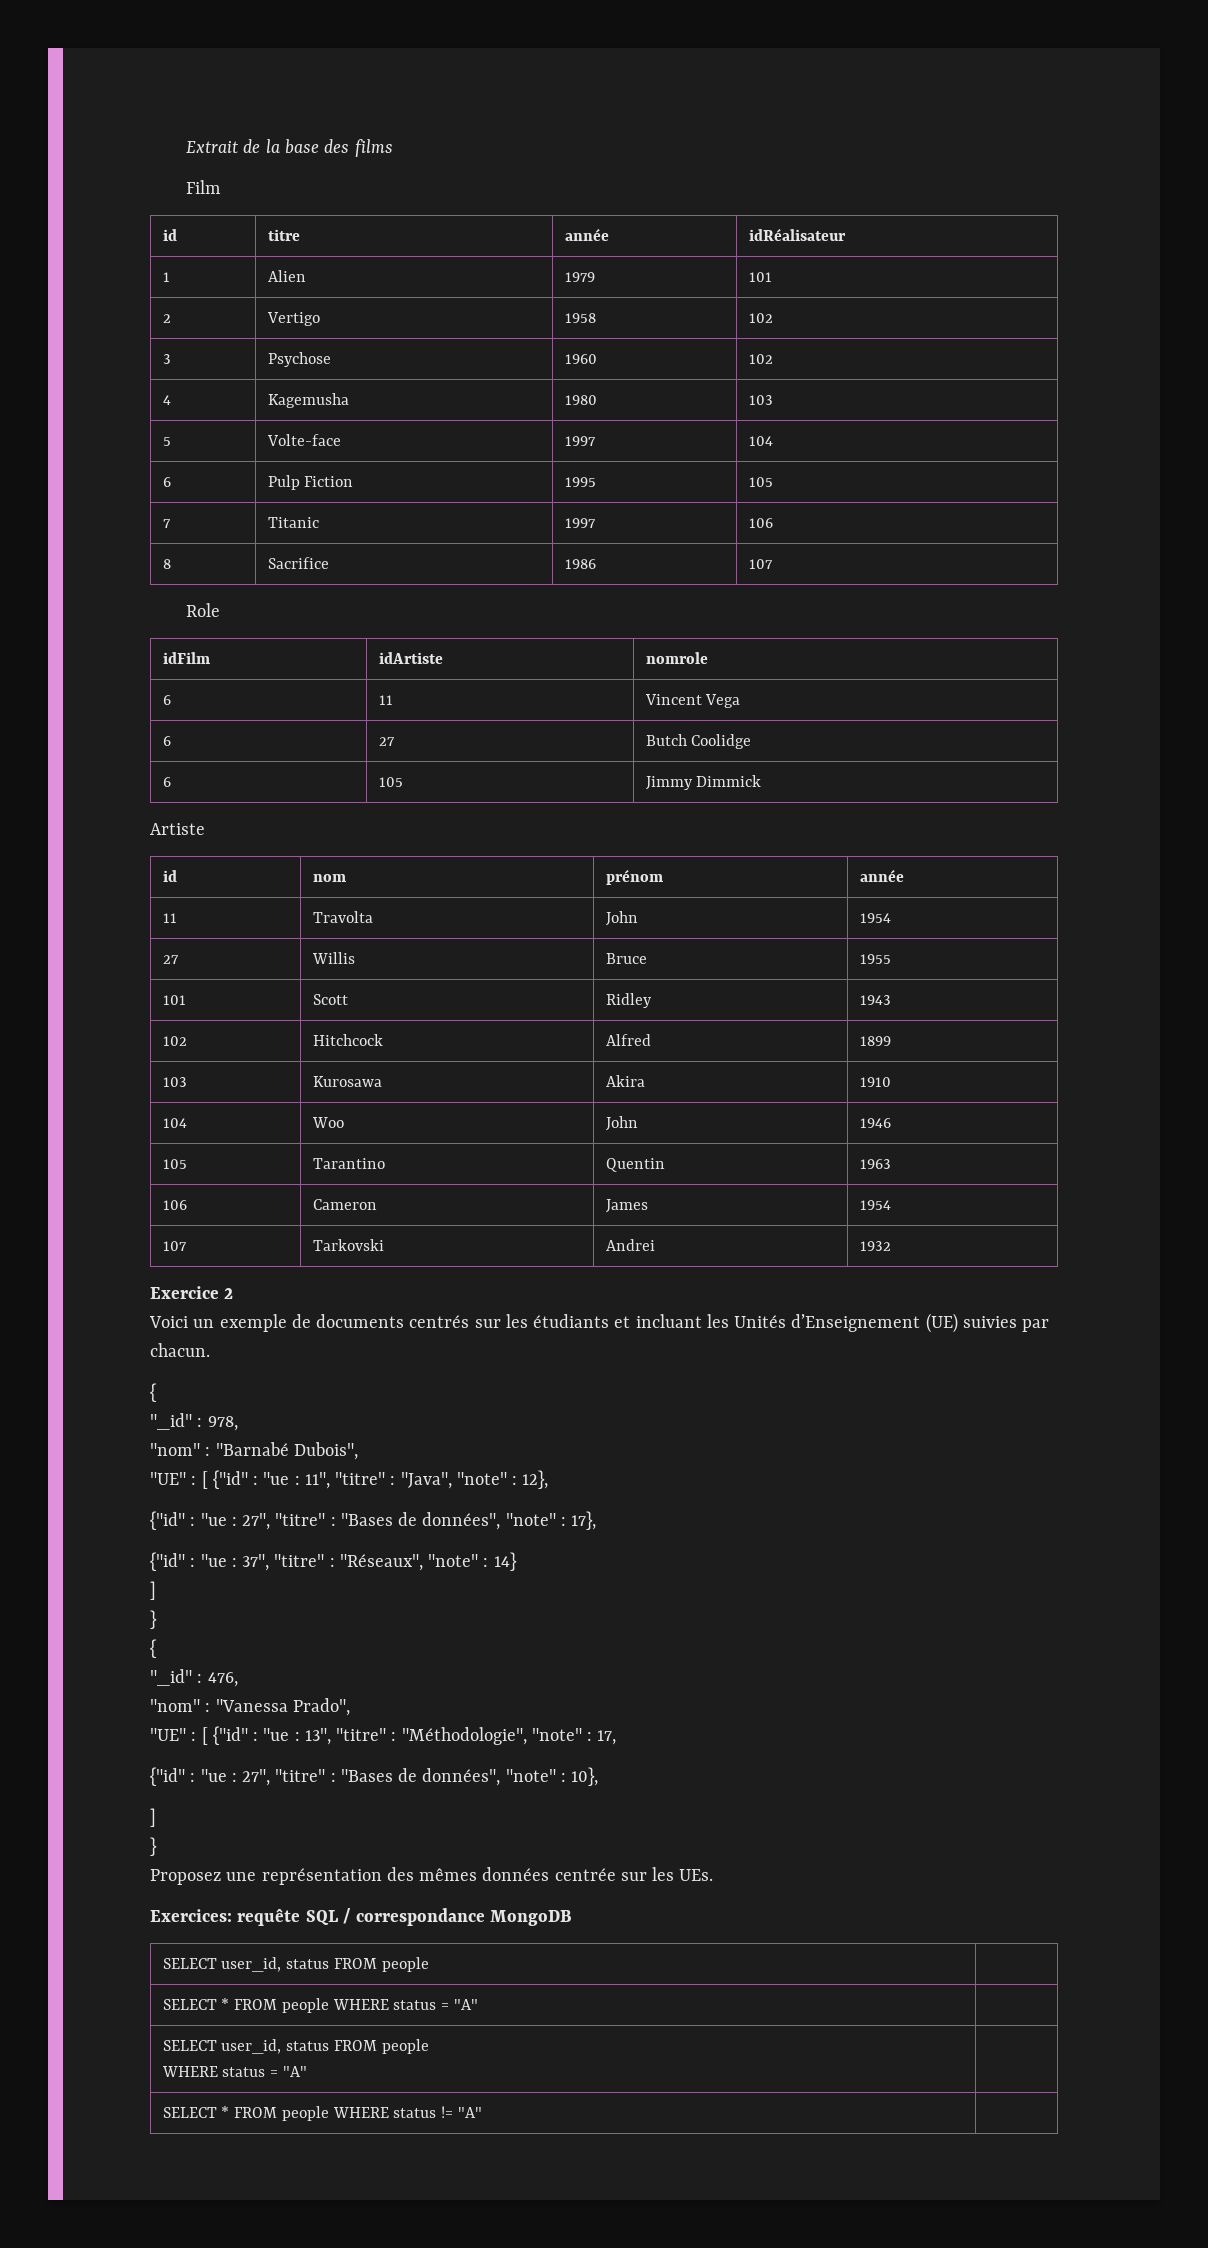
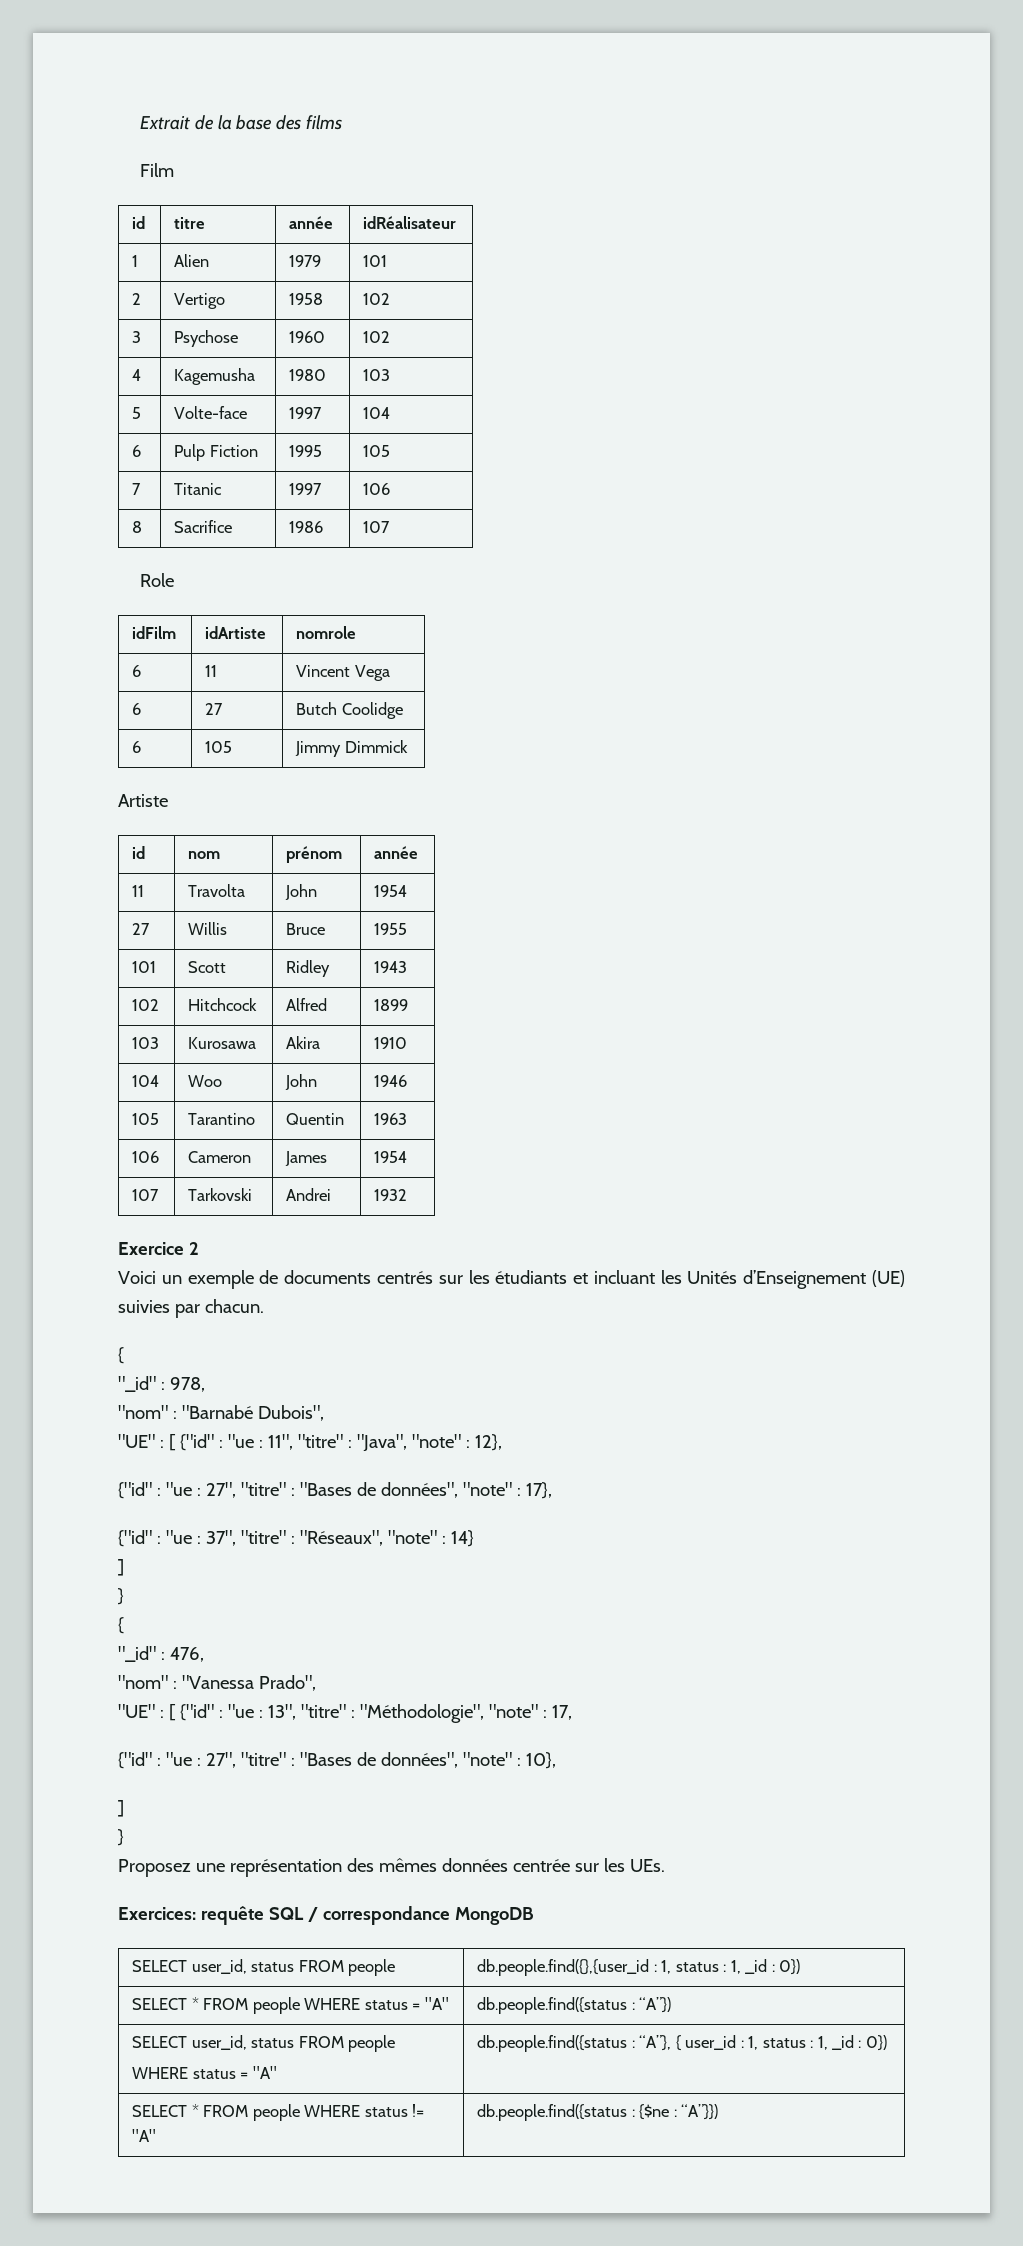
- SELECT user_id, status FROM people |
+ SELECT user_id, status FROM people | db.people.find({},{user_id : 1, status : 1, _id : 0})
- SELECT * FROM people WHERE status = "A" |
+ SELECT * FROM people WHERE status = "A" | db.people.find({status : “A”})
  SELECT user_id, status FROM people
- WHERE status = "A" |
+ WHERE status = "A" | db.people.find({status : “A”}, { user_id : 1, status : 1, _id : 0})
- SELECT * FROM people WHERE status != "A" |
+ SELECT * FROM people WHERE status != "A" | db.people.find({status : {$ne : “A”}})

